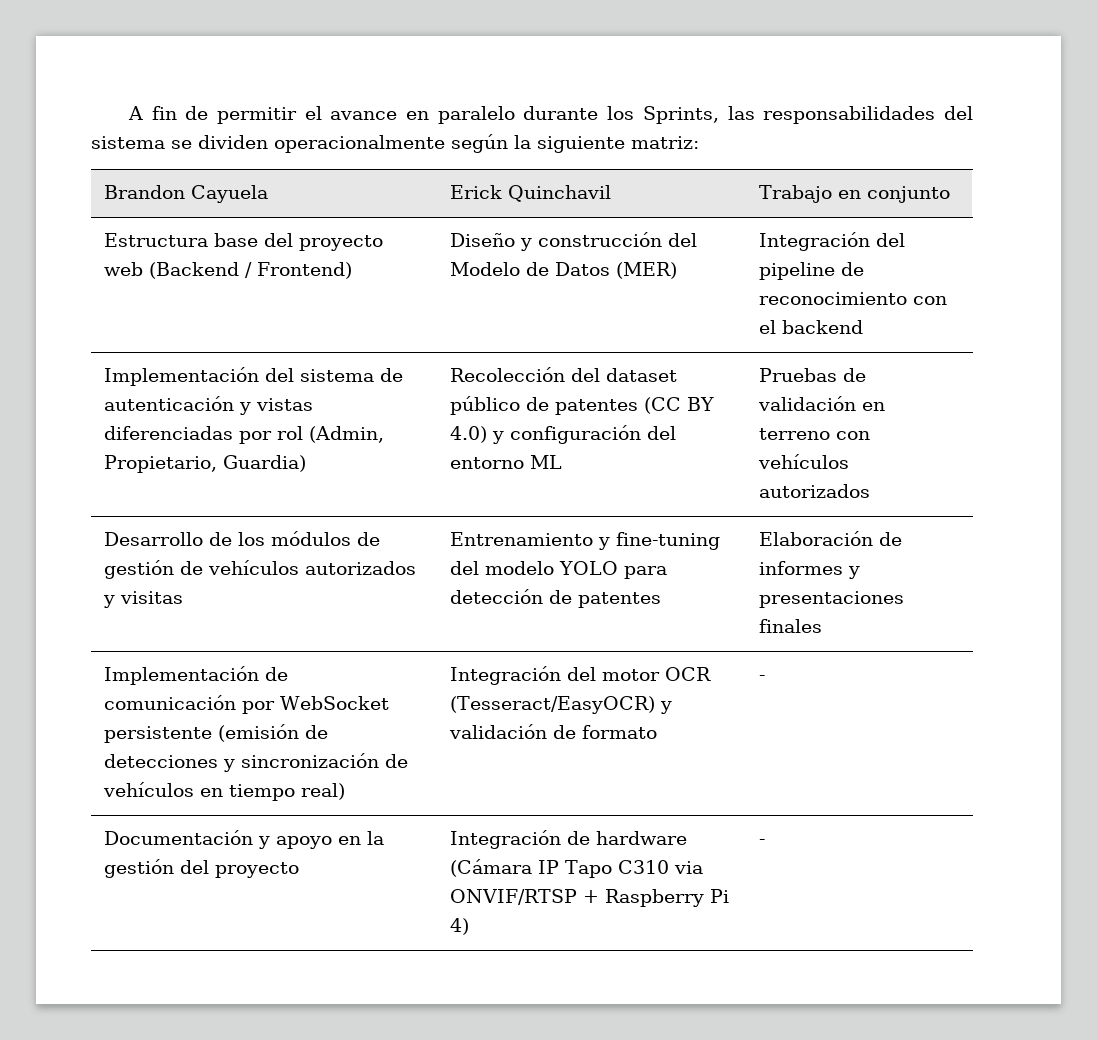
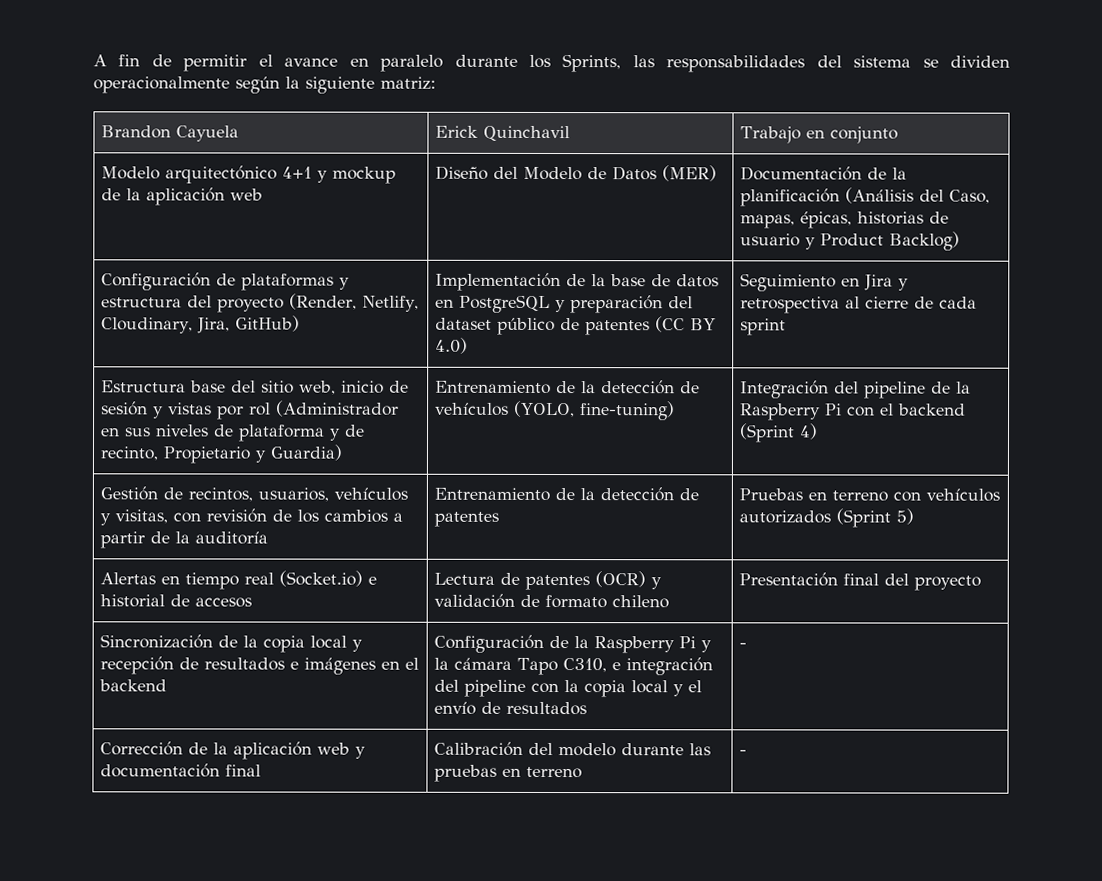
- Estructura base del proyecto web (Backend / Frontend) | Diseño y construcción del Modelo de Datos (MER) | Integración del pipeline de reconocimiento con el backend
- Implementación del sistema de autenticación y vistas diferenciadas por rol (Admin, Propietario, Guardia) | Recolección del dataset público de patentes (CC BY 4.0) y configuración del entorno ML | Pruebas de validación en terreno con vehículos autorizados
- Desarrollo de los módulos de gestión de vehículos autorizados y visitas | Entrenamiento y fine-tuning del modelo YOLO para detección de patentes | Elaboración de informes y presentaciones finales
- Implementación de comunicación por WebSocket persistente (emisión de detecciones y sincronización de vehículos en tiempo real) | Integración del motor OCR (Tesseract/EasyOCR) y validación de formato | -
- Documentación y apoyo en la gestión del proyecto | Integración de hardware (Cámara IP Tapo C310 via ONVIF/RTSP + Raspberry Pi 4) | -
+ Modelo arquitectónico 4+1 y mockup de la aplicación web | Diseño del Modelo de Datos (MER) | Documentación de la planificación (Análisis del Caso, mapas, épicas, historias de usuario y Product Backlog)
+ Configuración de plataformas y estructura del proyecto (Render, Netlify, Cloudinary, Jira, GitHub) | Implementación de la base de datos en PostgreSQL y preparación del dataset público de patentes (CC BY 4.0) | Seguimiento en Jira y retrospectiva al cierre de cada sprint
+ Estructura base del sitio web, inicio de sesión y vistas por rol (Administrador en sus niveles de plataforma y de recinto, Propietario y Guardia) | Entrenamiento de la detección de vehículos (YOLO, fine-tuning) | Integración del pipeline de la Raspberry Pi con el backend (Sprint 4)
+ Gestión de recintos, usuarios, vehículos y visitas, con revisión de los cambios a partir de la auditoría | Entrenamiento de la detección de patentes | Pruebas en terreno con vehículos autorizados (Sprint 5)
+ Alertas en tiempo real (Socket.io) e historial de accesos | Lectura de patentes (OCR) y validación de formato chileno | Presentación final del proyecto
+ Sincronización de la copia local y recepción de resultados e imágenes en el backend | Configuración de la Raspberry Pi y la cámara Tapo C310, e integración del pipeline con la copia local y el envío de resultados | -
+ Corrección de la aplicación web y documentación final | Calibración del modelo durante las pruebas en terreno | -

